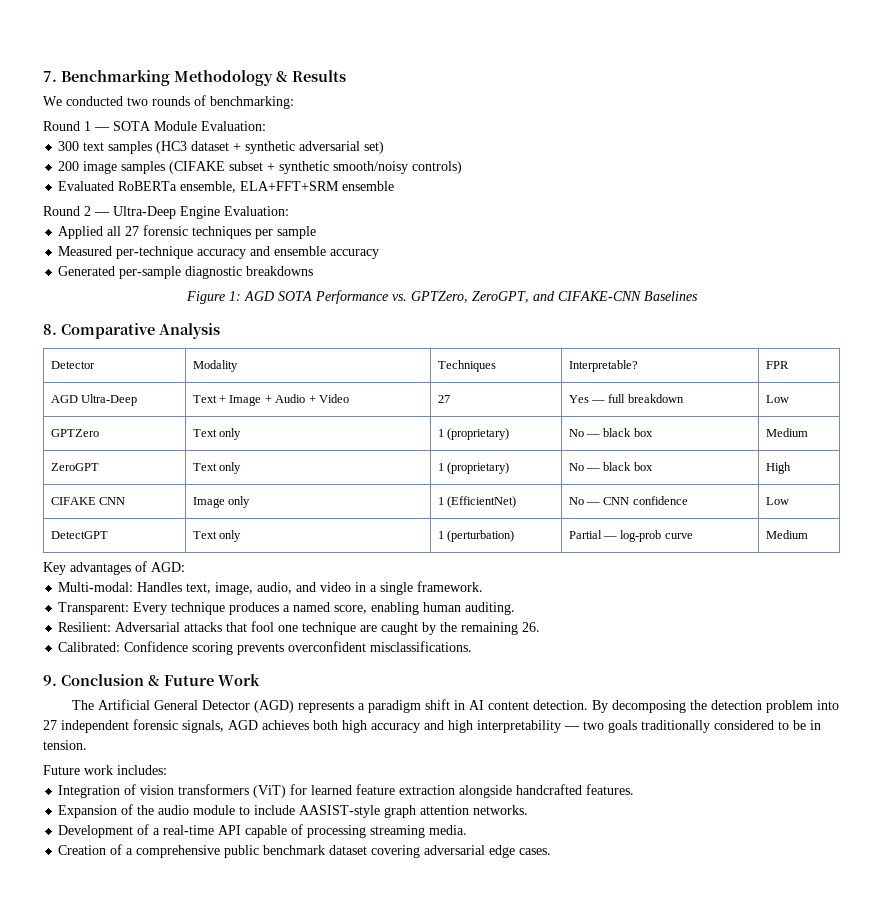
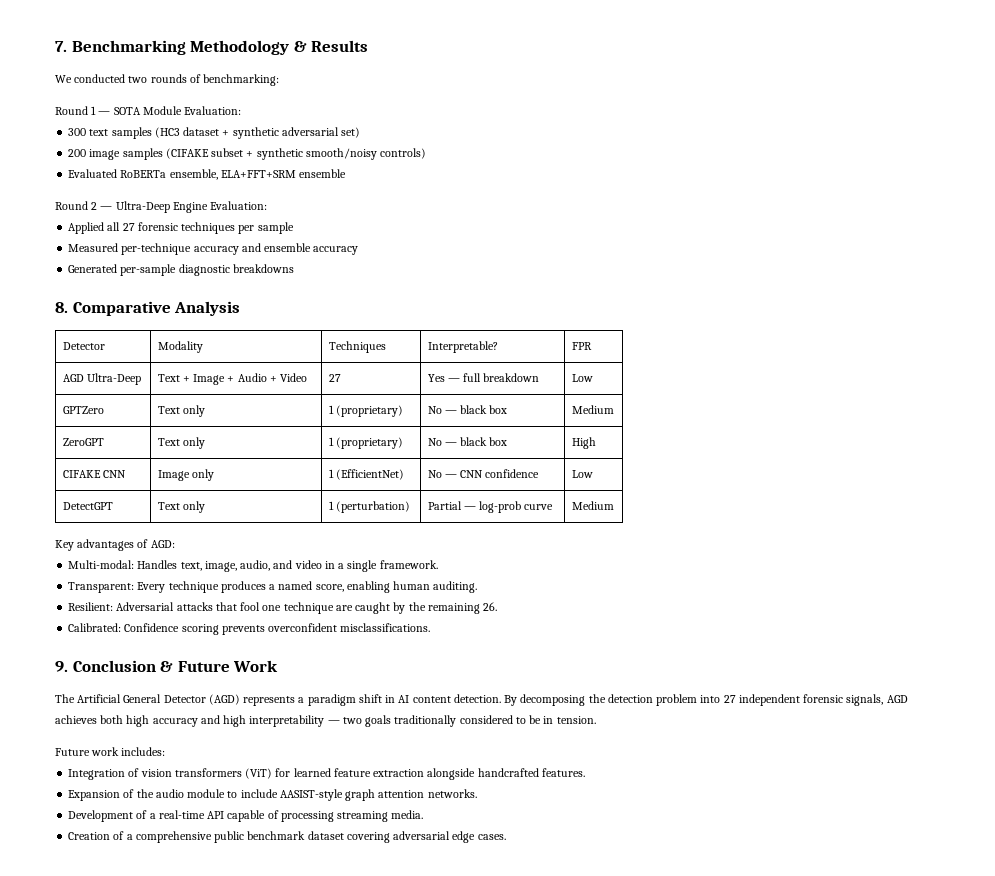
- Figure 1: AGD SOTA Performance vs. GPTZero, ZeroGPT, and CIFAKE-CNN Baselines

